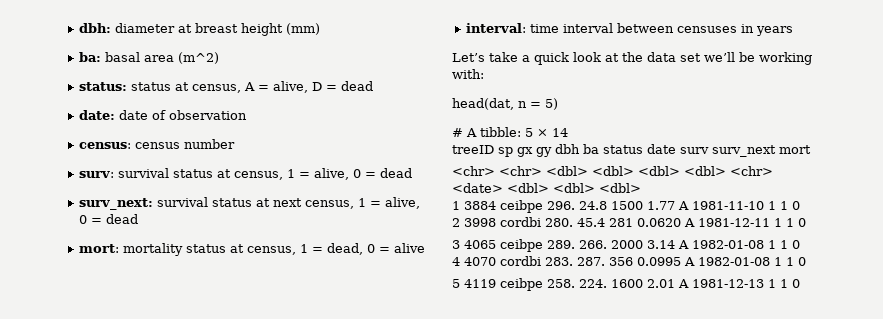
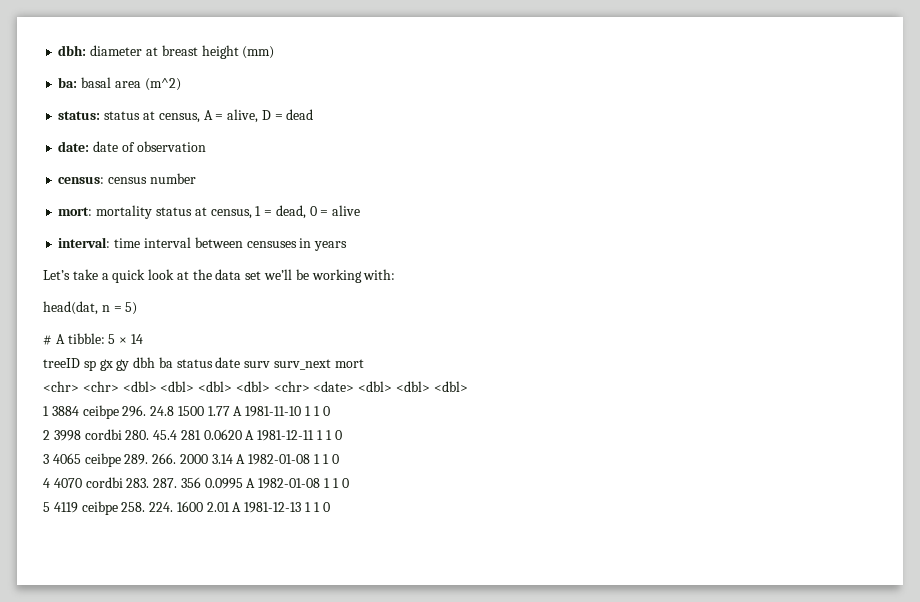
- surv: survival status at census, 1 = alive, 0 = dead
- surv_next: survival status at next census, 1 = alive, 0 = dead

